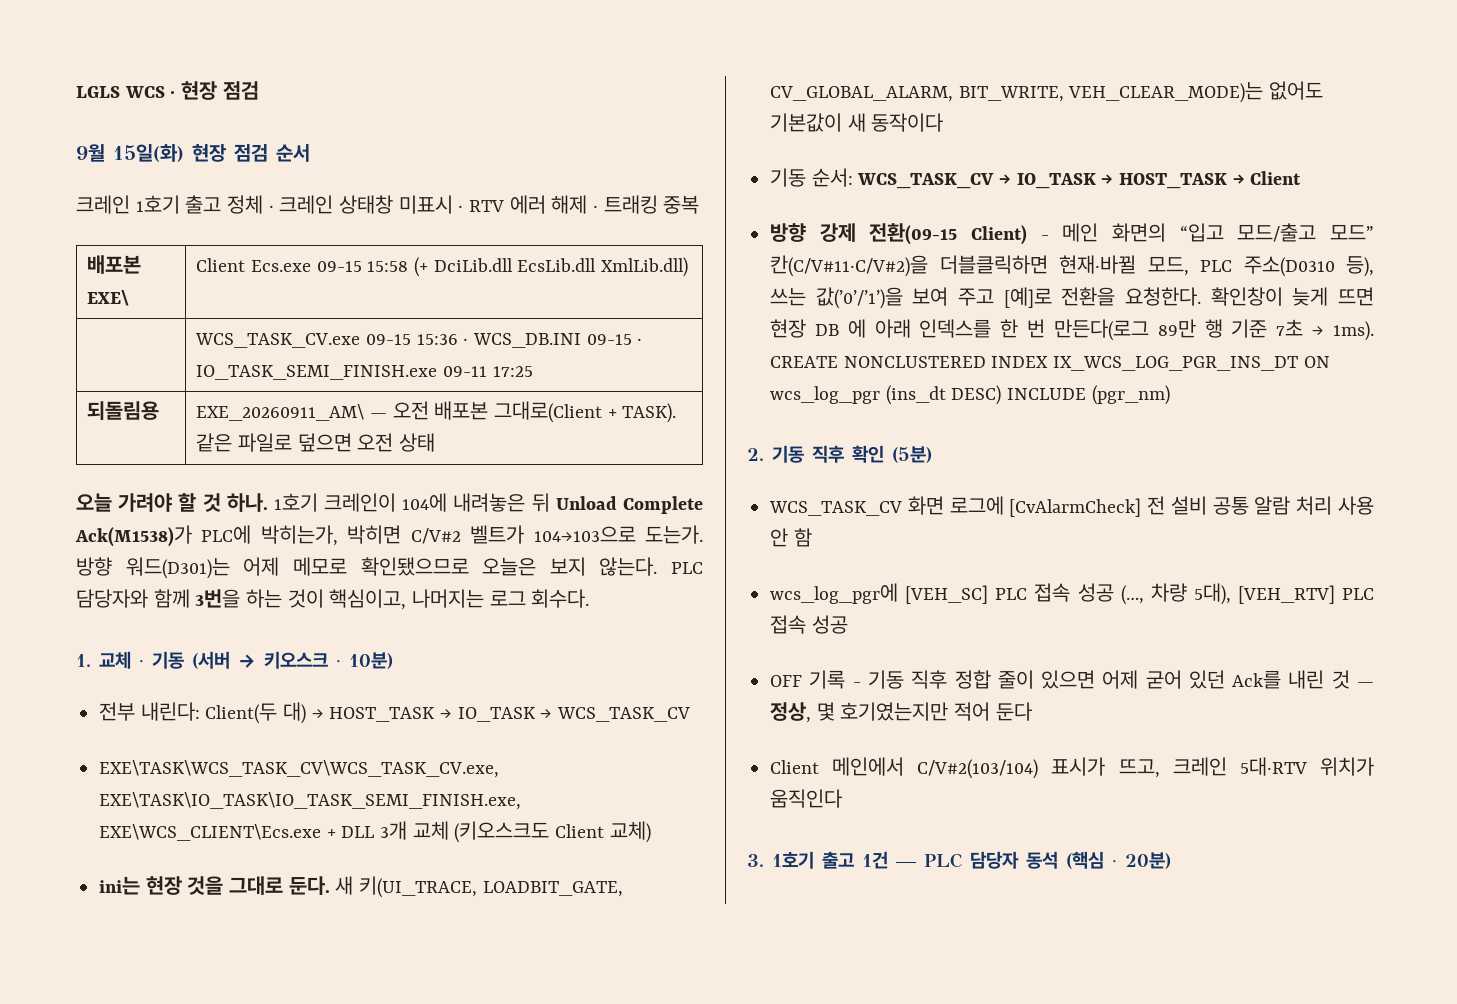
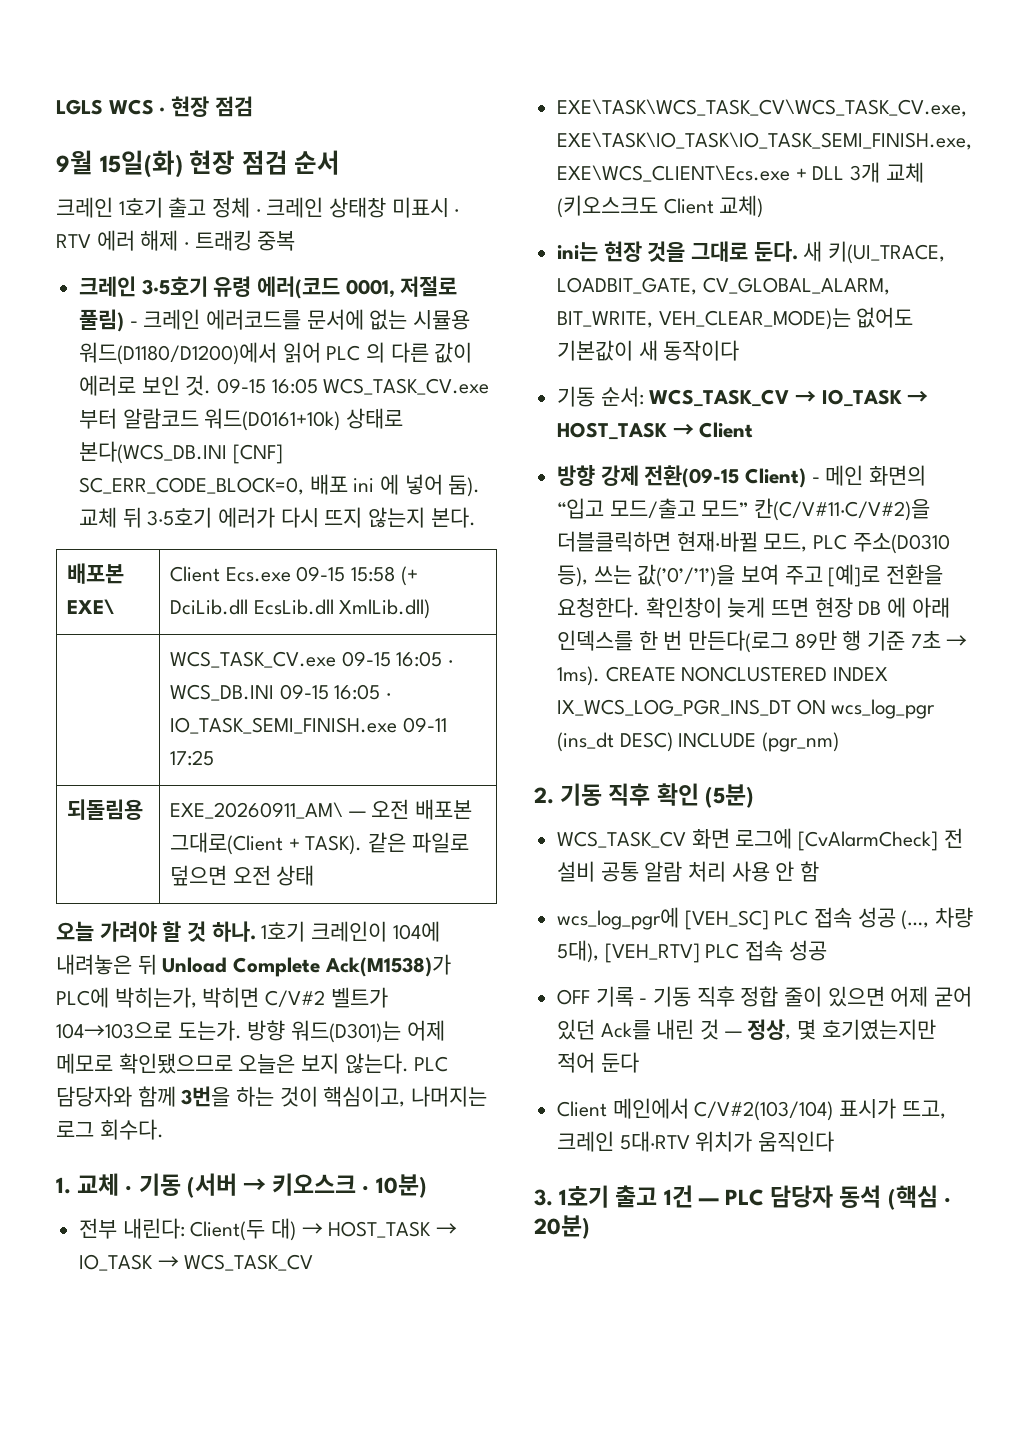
+ 크레인 3·5호기 유령 에러(코드 0001, 저절로 풀림) - 크레인 에러코드를 문서에 없는 시뮬용 워드(D1180/D1200)에서 읽어 PLC 의 다른 값이 에러로 보인 것. 09-15 16:05 WCS_TASK_CV.exe 부터 알람코드 워드(D0161+10k) 상태로 본다(WCS_DB.INI [CNF] SC_ERR_CODE_BLOCK=0, 배포 ini 에 넣어 둠). 교체 뒤 3·5호기 에러가 다시 뜨지 않는지 본다.
- | WCS_TASK_CV.exe 09-15 15:36 · WCS_DB.INI 09-15 · IO_TASK_SEMI_FINISH.exe 09-11 17:25
+ | WCS_TASK_CV.exe 09-15 16:05 · WCS_DB.INI 09-15 16:05 · IO_TASK_SEMI_FINISH.exe 09-11 17:25

